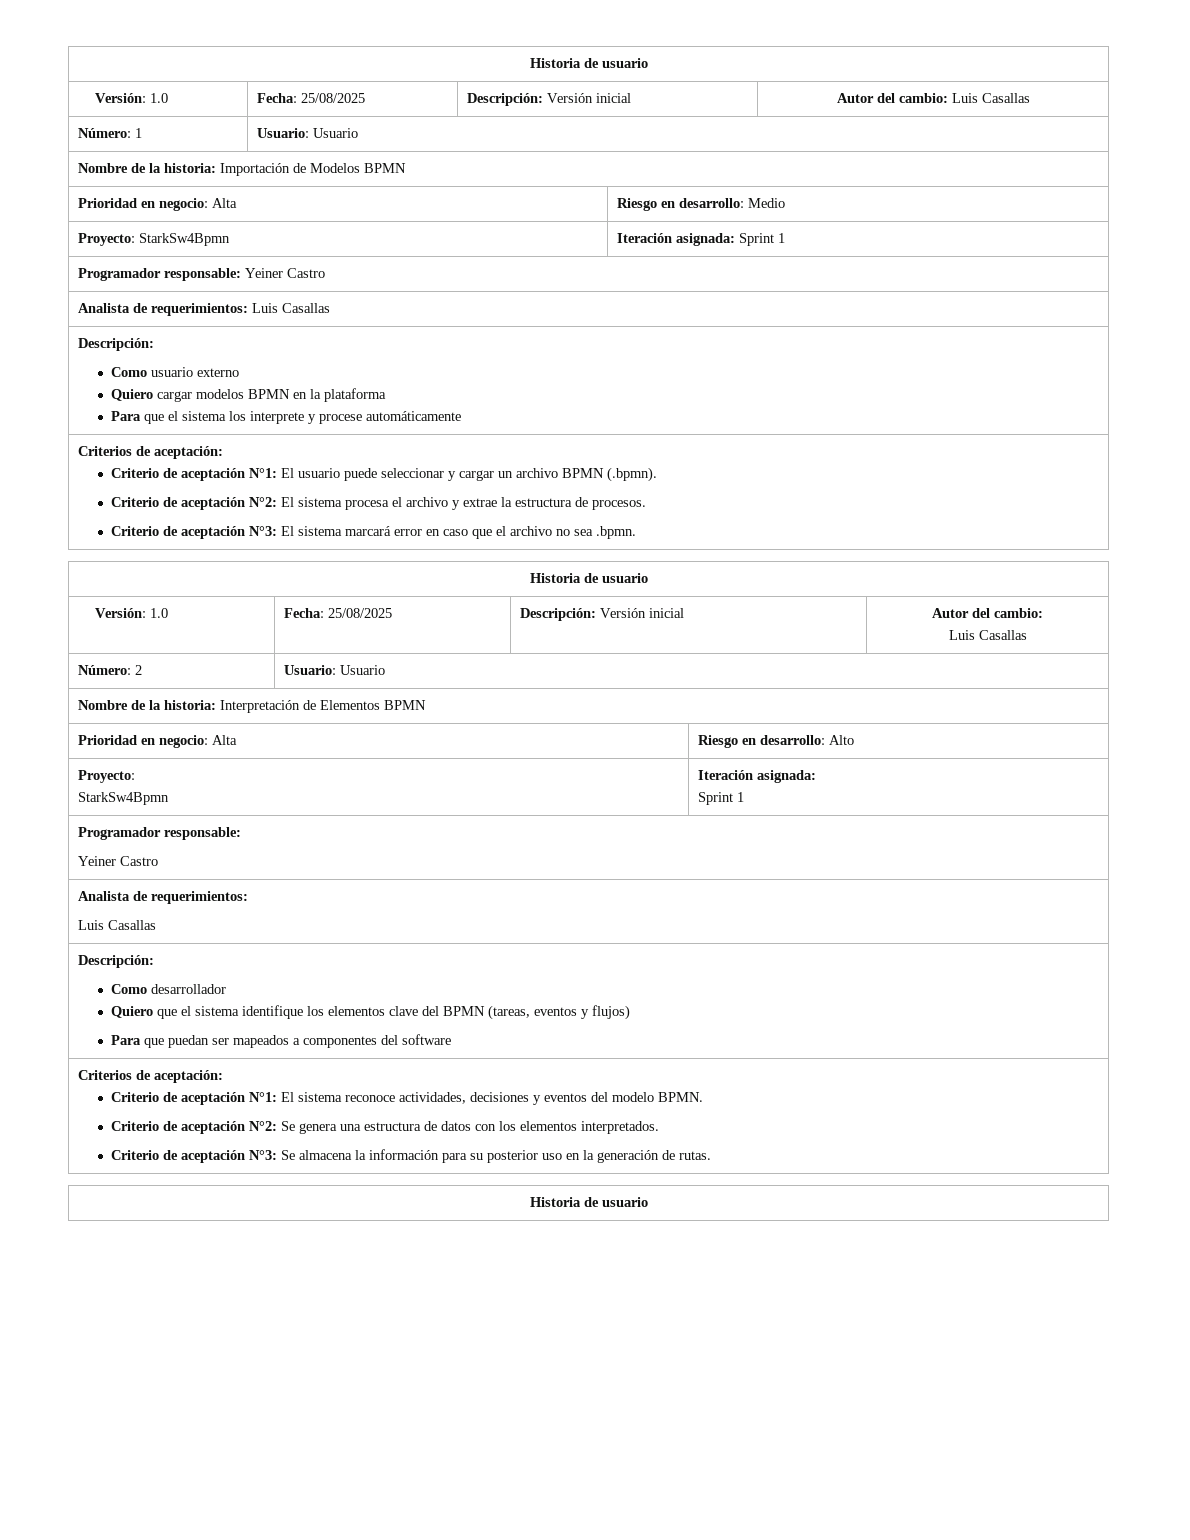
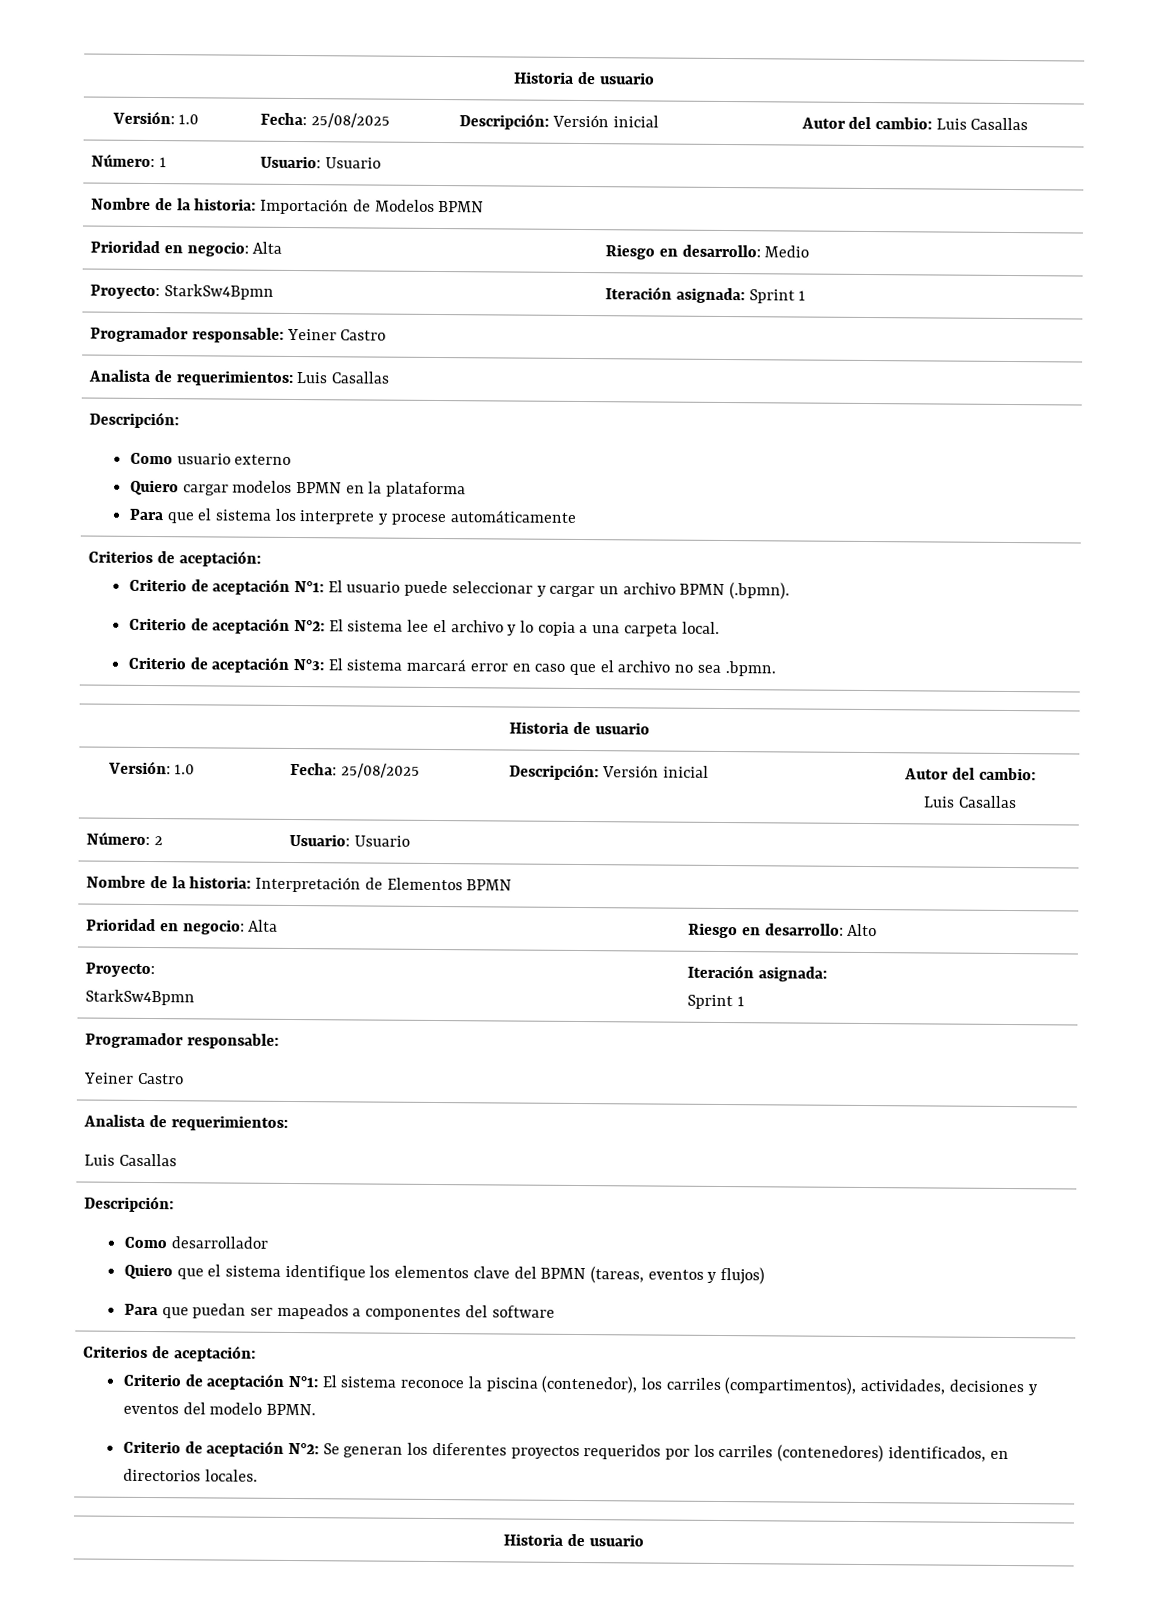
- Criterio de aceptación N°2: El sistema procesa el archivo y extrae la estructura de procesos.
+ Criterio de aceptación N°2: El sistema lee el archivo y lo copia a una carpeta local.
- Criterio de aceptación N°1: El sistema reconoce actividades, decisiones y eventos del modelo BPMN.
+ Criterio de aceptación N°1: El sistema reconoce la piscina (contenedor), los carriles (compartimentos), actividades, decisiones y eventos del modelo BPMN.
- Criterio de aceptación N°2: Se genera una estructura de datos con los elementos interpretados.
- Criterio de aceptación N°3: Se almacena la información para su posterior uso en la generación de rutas.
+ Criterio de aceptación N°2: Se generan los diferentes proyectos requeridos por los carriles (contenedores) identificados, en directorios locales.

